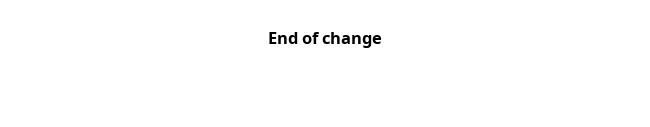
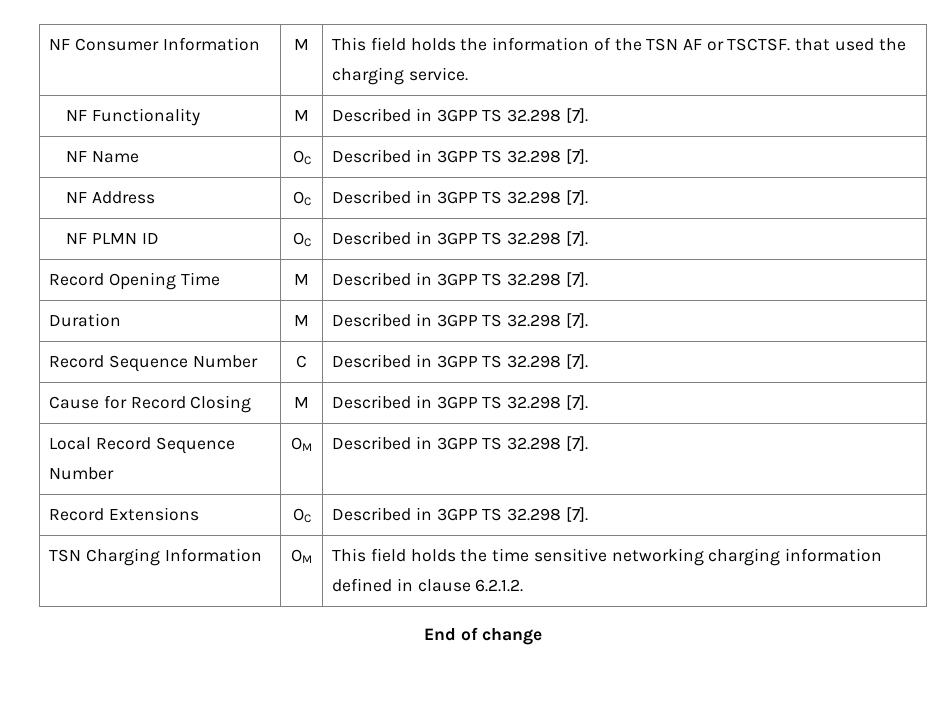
+ NF Consumer Information | M | This field holds the information of the TSN AF or TSCTSF. that used the charging service.
+ NF Functionality | M | Described in 3GPP TS 32.298 [7].
+ NF Name | OC | Described in 3GPP TS 32.298 [7].
+ NF Address | OC | Described in 3GPP TS 32.298 [7].
+ NF PLMN ID | OC | Described in 3GPP TS 32.298 [7].
+ Record Opening Time | M | Described in 3GPP TS 32.298 [7].
+ Duration | M | Described in 3GPP TS 32.298 [7].
+ Record Sequence Number | C | Described in 3GPP TS 32.298 [7].
+ Cause for Record Closing | M | Described in 3GPP TS 32.298 [7].
+ Local Record Sequence Number | OM | Described in 3GPP TS 32.298 [7].
+ Record Extensions | OC | Described in 3GPP TS 32.298 [7].
+ TSN Charging Information | OM | This field holds the time sensitive networking charging information defined in clause 6.2.1.2.

